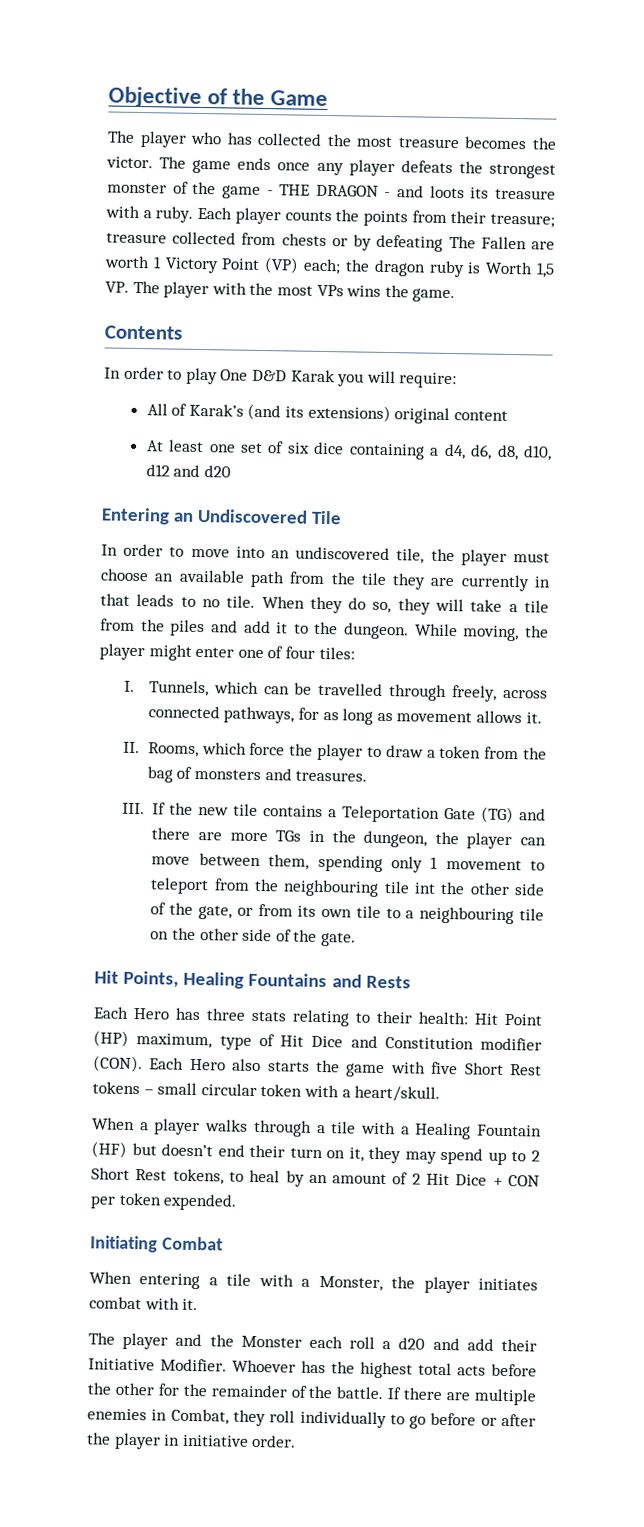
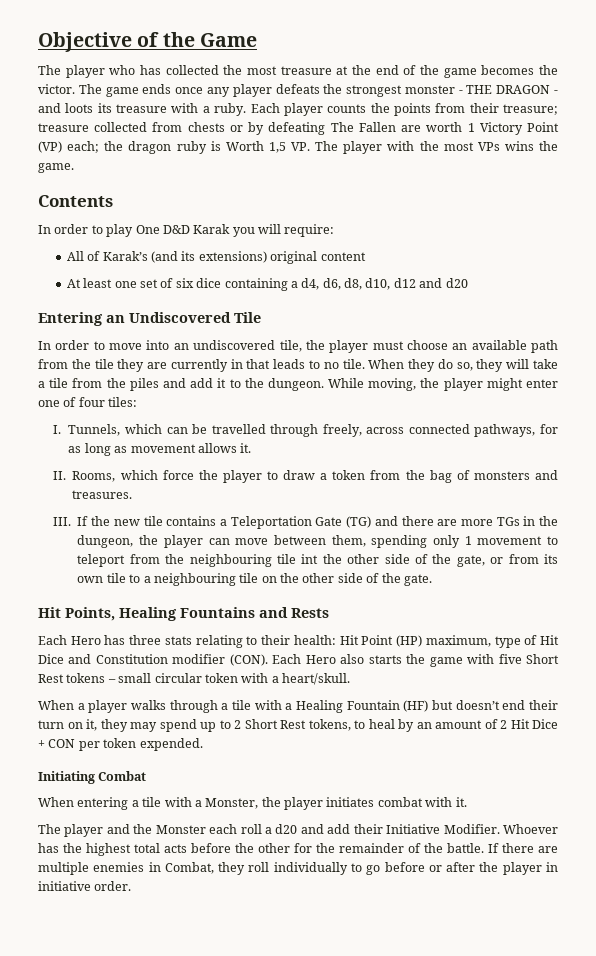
- The player who has collected the most treasure becomes the victor.
+ The player who has collected the most treasure at the end of the game becomes the victor.
- The game ends once any player defeats the strongest monster of the game - THE DRAGON - and loots its treasure with a ruby.
+ The game ends once any player defeats the strongest monster - THE DRAGON - and loots its treasure with a ruby.

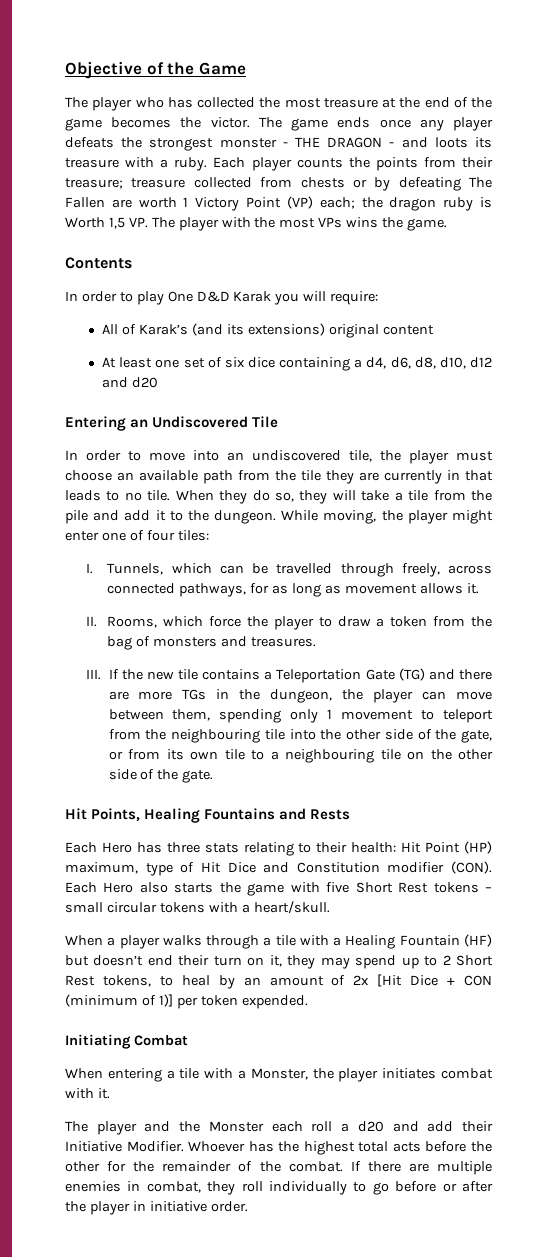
- When they do so, they will take a tile from the piles and add it to the dungeon.
+ When they do so, they will take a tile from the pile and add it to the dungeon.
- III. If the new tile contains a Teleportation Gate (TG) and there are more TGs in the dungeon, the player can move between them, spending only 1 movement to teleport from the neighbouring tile int the other side of the gate, or from its own tile to a neighbouring tile on the other side of the gate.
+ III. If the new tile contains a Teleportation Gate (TG) and there are more TGs in the dungeon, the player can move between them, spending only 1 movement to teleport from the neighbouring tile into the other side of the gate, or from its own tile to a neighbouring tile on the other side of the gate.
- Each Hero also starts the game with five Short Rest tokens – small circular token with a heart/skull.
+ Each Hero also starts the game with five Short Rest tokens – small circular tokens with a heart/skull.
- When a player walks through a tile with a Healing Fountain (HF) but doesn’t end their turn on it, they may spend up to 2 Short Rest tokens, to heal by an amount of 2 Hit Dice + CON per token expended.
+ When a player walks through a tile with a Healing Fountain (HF) but doesn’t end their turn on it, they may spend up to 2 Short Rest tokens, to heal by an amount of 2x [Hit Dice + CON (minimum of 1)] per token expended.
- Whoever has the highest total acts before the other for the remainder of the battle.
+ Whoever has the highest total acts before the other for the remainder of the combat.
- If there are multiple enemies in Combat, they roll individually to go before or after the player in initiative order.
+ If there are multiple enemies in combat, they roll individually to go before or after the player in initiative order.

